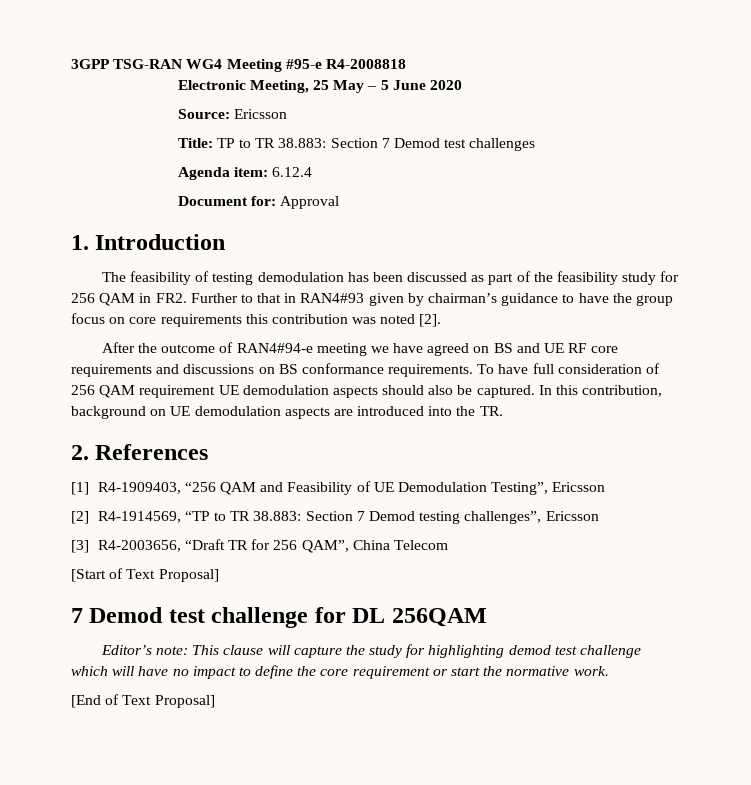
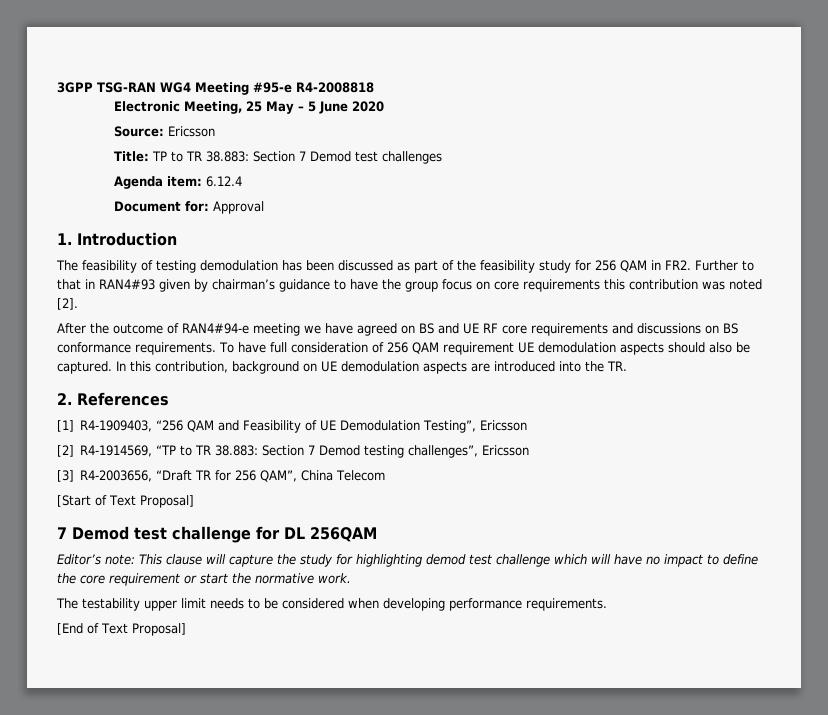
+ The testability upper limit needs to be considered when developing performance requirements.

